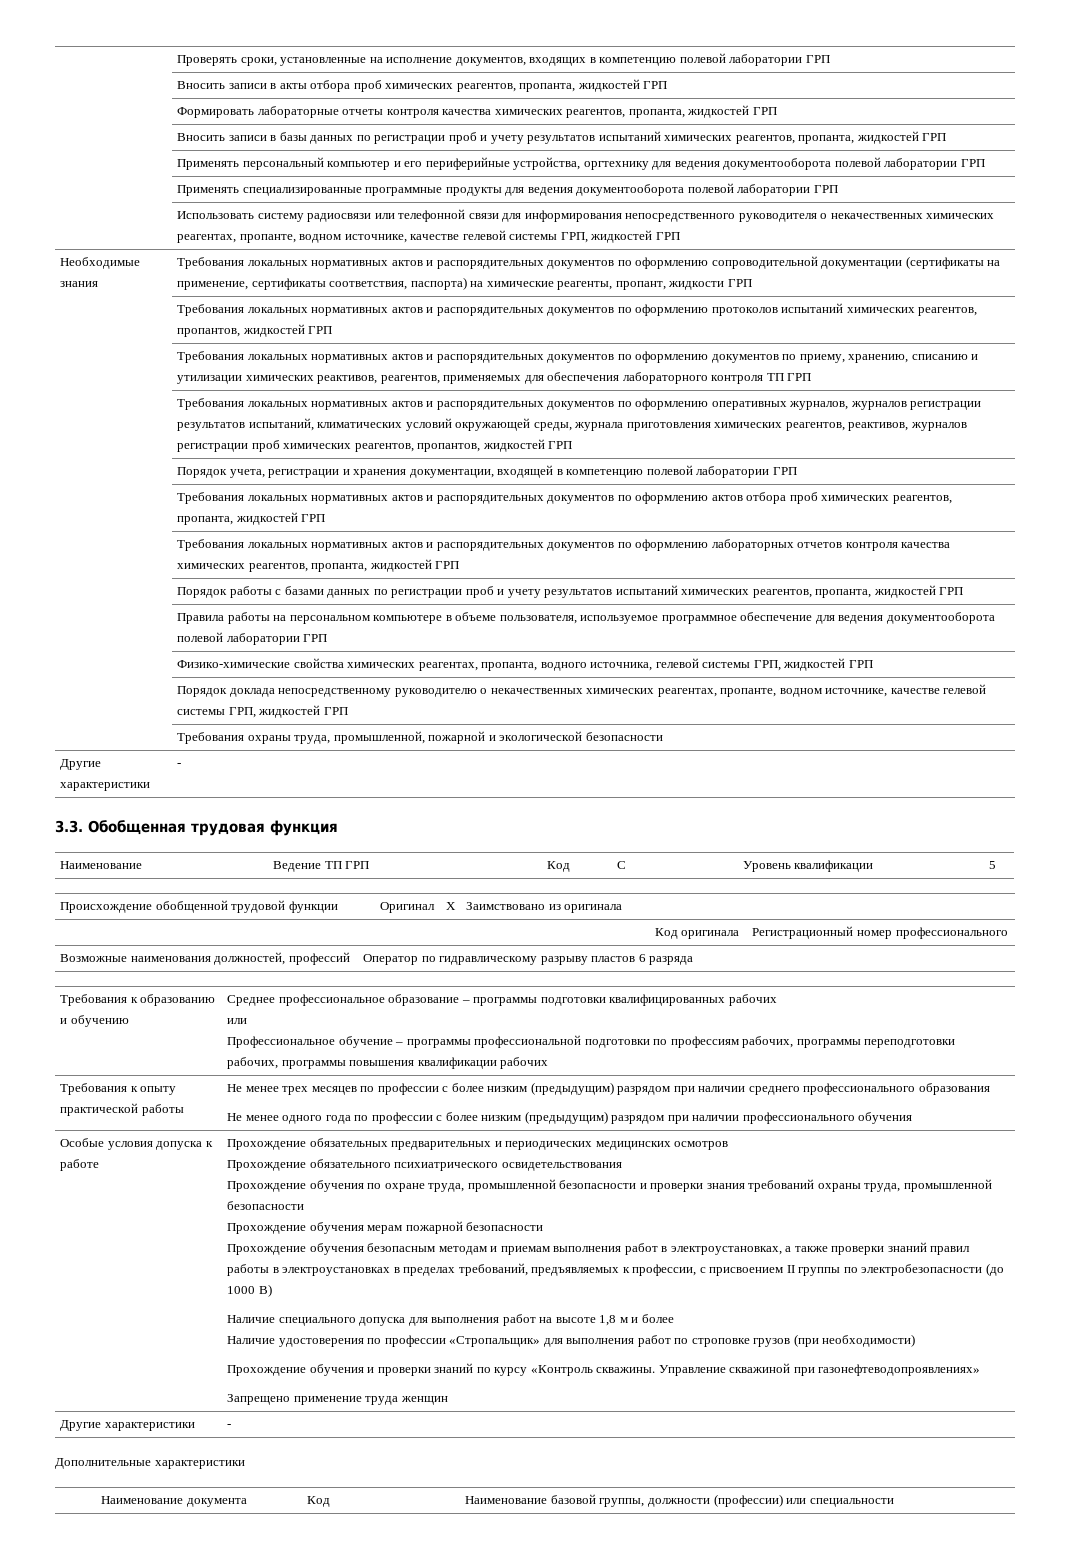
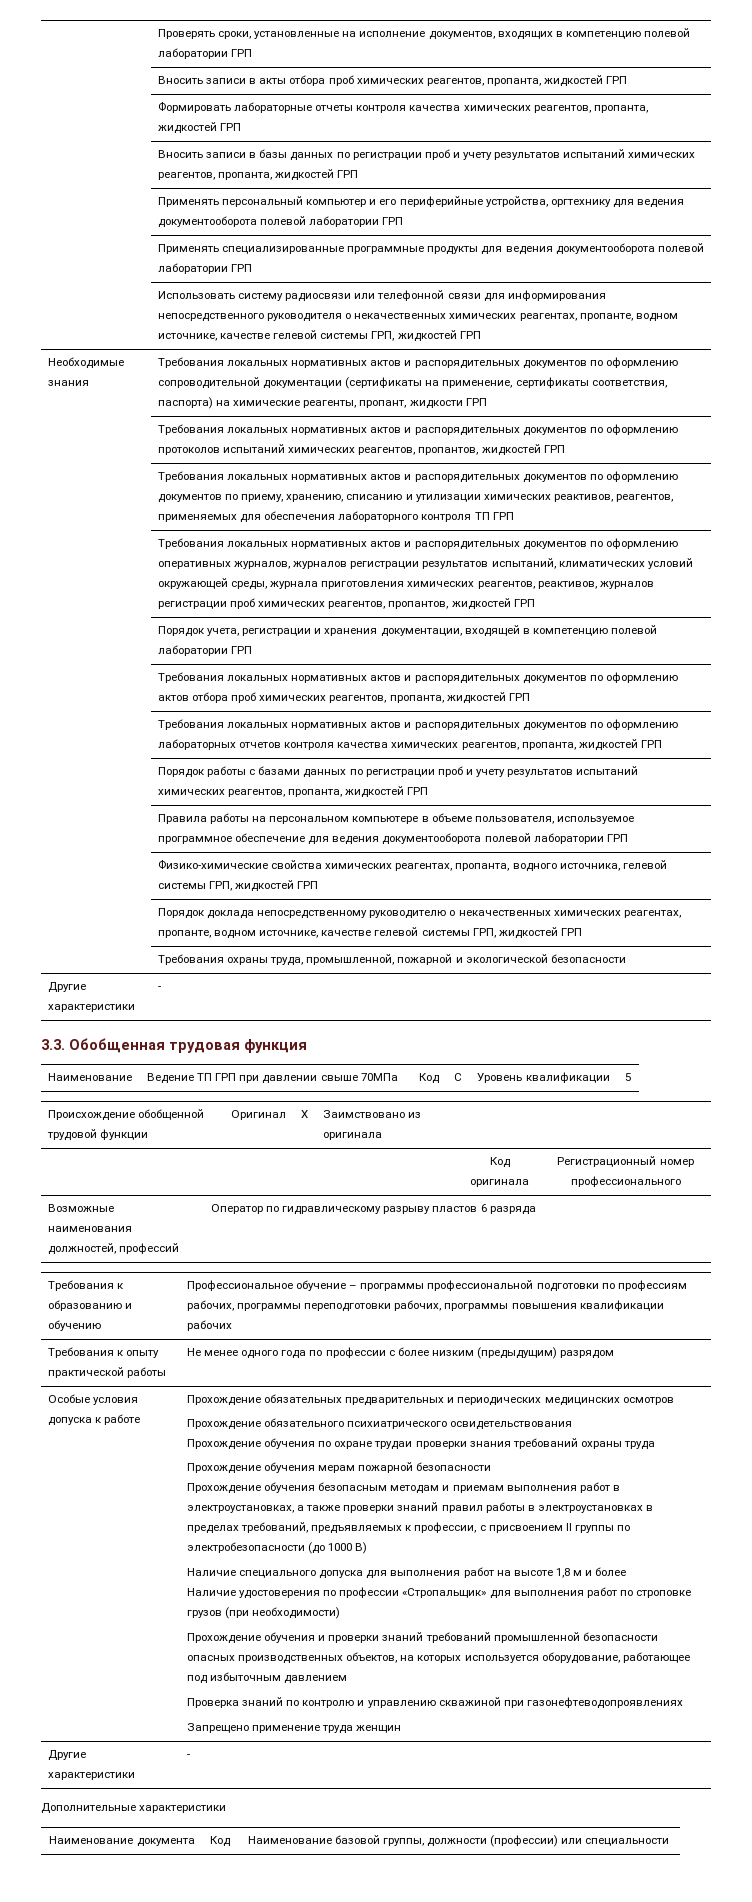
- Наименование | Ведение ТП ГРП | Код | С | Уровень квалификации | 5
+ Наименование | Ведение ТП ГРП при давлении свыше 70МПа | Код | С | Уровень квалификации | 5
- Требования к образованию и обучению | Среднее профессиональное образование – программы подготовки квалифицированных рабочих
- или
- Профессиональное обучение – программы профессиональной подготовки по профессиям рабочих, программы переподготовки рабочих, программы повышения квалификации рабочих
+ Требования к образованию и обучению | Профессиональное обучение – программы профессиональной подготовки по профессиям рабочих, программы переподготовки рабочих, программы повышения квалификации рабочих
- Требования к опыту практической работы | Не менее трех месяцев по профессии с более низким (предыдущим) разрядом при наличии среднего профессионального образования
- Не менее одного года по профессии с более низким (предыдущим) разрядом при наличии профессионального обучения
+ Требования к опыту практической работы | Не менее одного года по профессии с более низким (предыдущим) разрядом
- Прохождение обучения по охране труда, промышленной безопасности и проверки знания требований охраны труда, промышленной безопасности
+ Прохождение обучения по охране трудаи проверки знания требований охраны труда
- Прохождение обучения и проверки знаний по курсу «Контроль скважины. Управление скважиной при газонефтеводопроявлениях»
+ Прохождение обучения и проверки знаний требований промышленной безопасности опасных производственных объектов, на которых используется оборудование, работающее под избыточным давлением
+ Проверка знаний по контролю и управлению скважиной при газонефтеводопроявлениях

